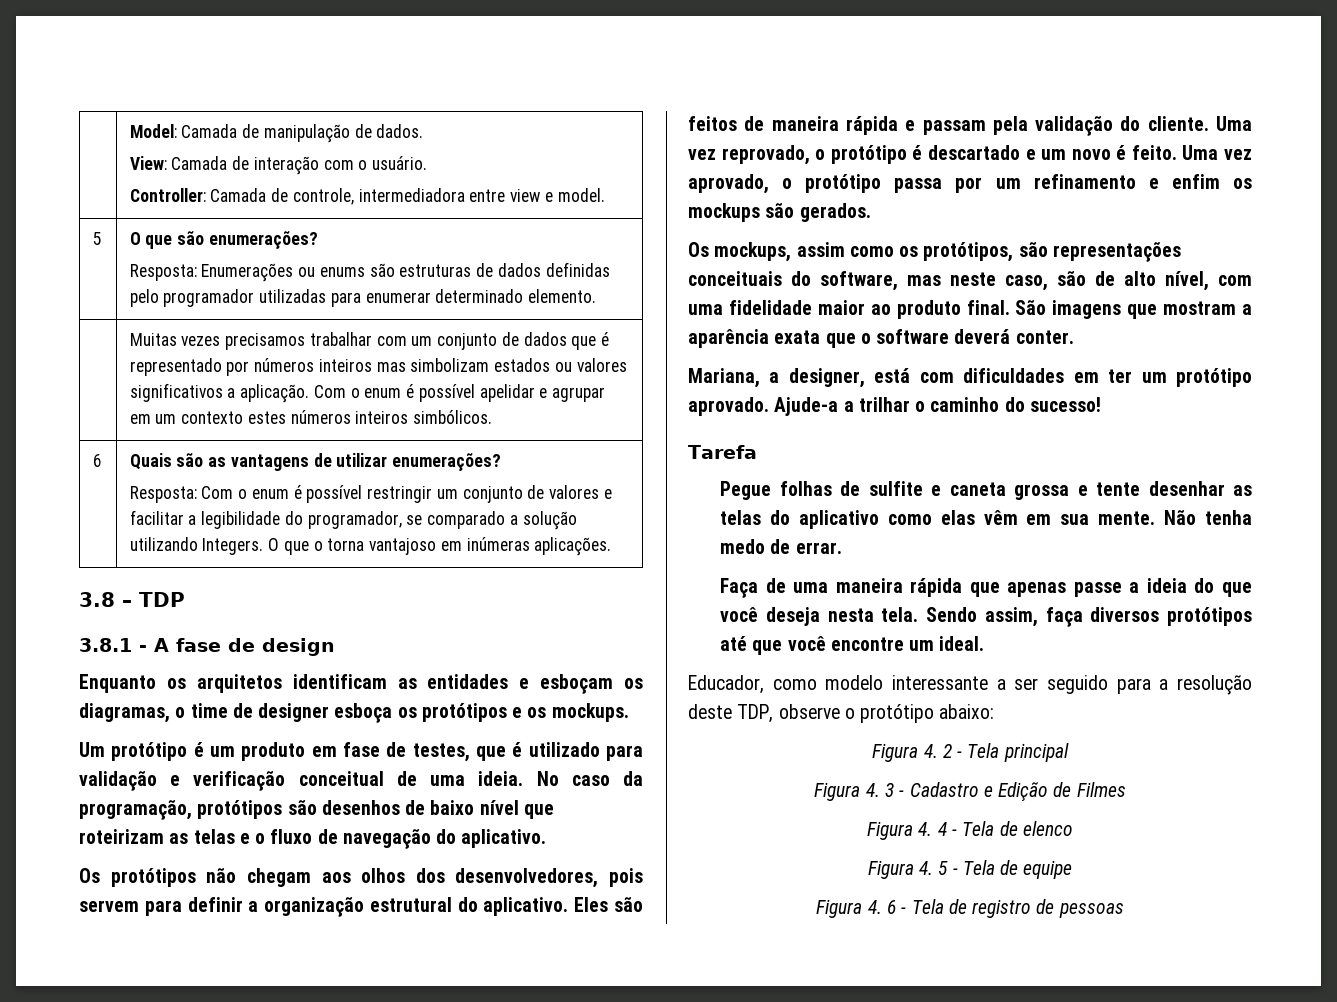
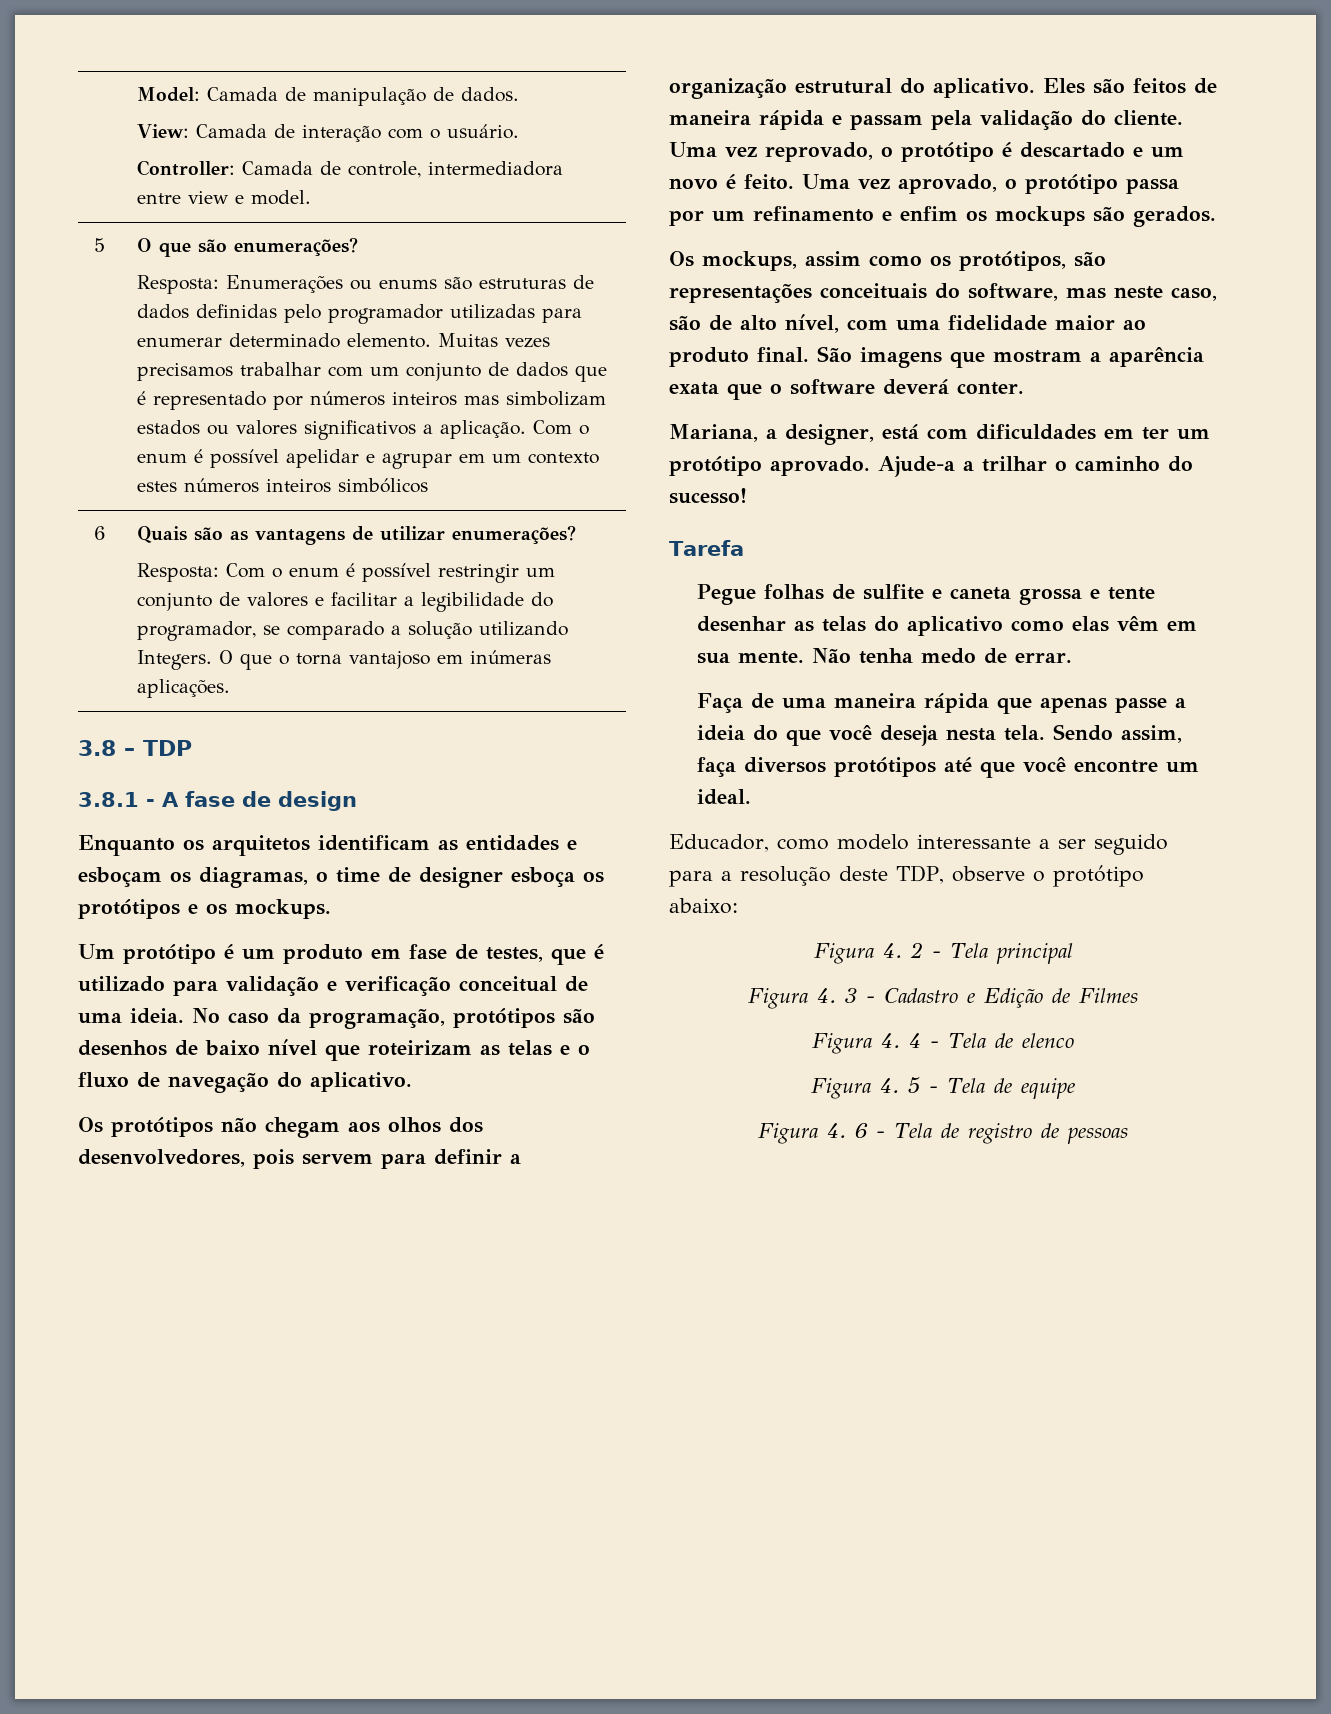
- Resposta: Enumerações ou enums são estruturas de dados definidas pelo programador utilizadas para enumerar determinado elemento.
- | Muitas vezes precisamos trabalhar com um conjunto de dados que é representado por números inteiros mas simbolizam estados ou valores significativos a aplicação. Com o enum é possível apelidar e agrupar em um contexto estes números inteiros simbólicos.
+ Resposta: Enumerações ou enums são estruturas de dados definidas pelo programador utilizadas para enumerar determinado elemento. Muitas vezes precisamos trabalhar com um conjunto de dados que é representado por números inteiros mas simbolizam estados ou valores significativos a aplicação. Com o enum é possível apelidar e agrupar em um contexto estes números inteiros simbólicos

